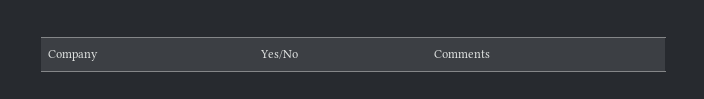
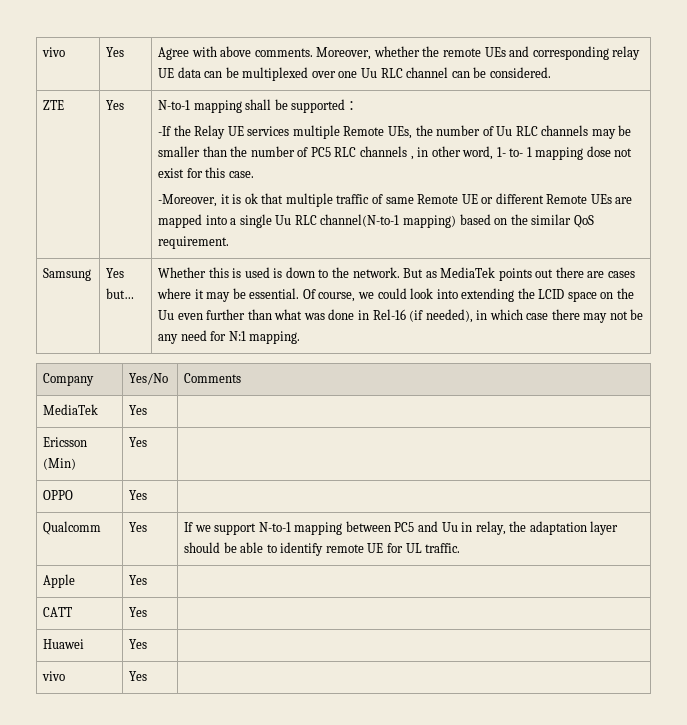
+ vivo | Yes | Agree with above comments. Moreover, whether the remote UEs and corresponding relay UE data can be multiplexed over one Uu RLC channel can be considered.
+ ZTE | Yes | N-to-1 mapping shall be supported：
+ -If the Relay UE services multiple Remote UEs, the number of Uu RLC channels may be smaller than the number of PC5 RLC channels , in other word, 1- to- 1 mapping dose not exist for this case.
+ -Moreover, it is ok that multiple traffic of same Remote UE or different Remote UEs are mapped into a single Uu RLC channel(N-to-1 mapping) based on the similar QoS requirement.
+ Samsung | Yes but… | Whether this is used is down to the network. But as MediaTek points out there are cases where it may be essential. Of course, we could look into extending the LCID space on the Uu even further than what was done in Rel-16 (if needed), in which case there may not be any need for N:1 mapping.
  Company | Yes/No | Comments
+ MediaTek | Yes |
+ Ericsson (Min) | Yes |
+ OPPO | Yes |
+ Qualcomm | Yes | If we support N-to-1 mapping between PC5 and Uu in relay, the adaptation layer should be able to identify remote UE for UL traffic.
+ Apple | Yes |
+ CATT | Yes |
+ Huawei | Yes |
+ vivo | Yes |

